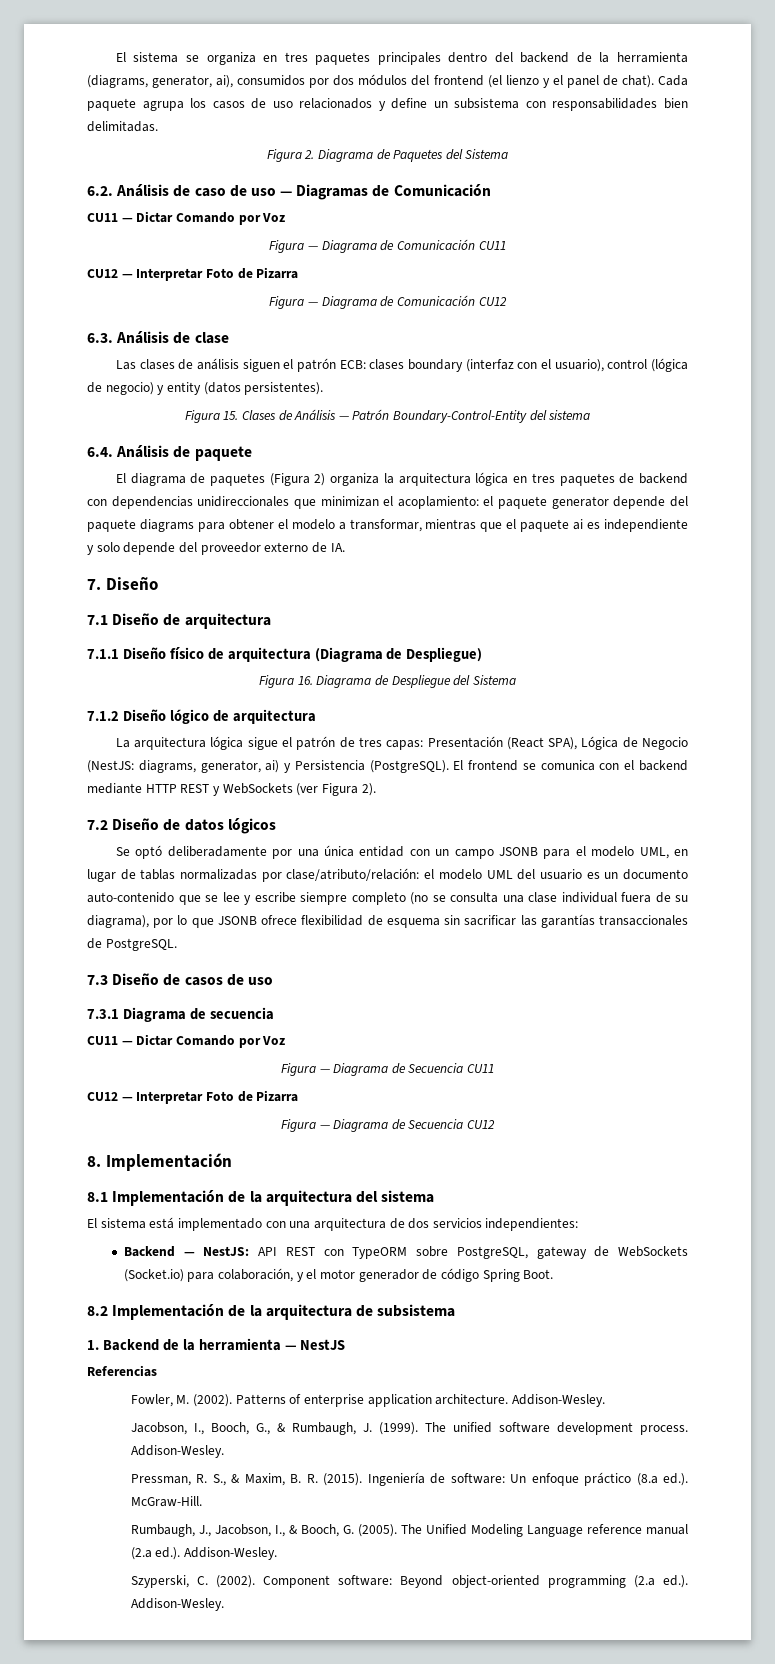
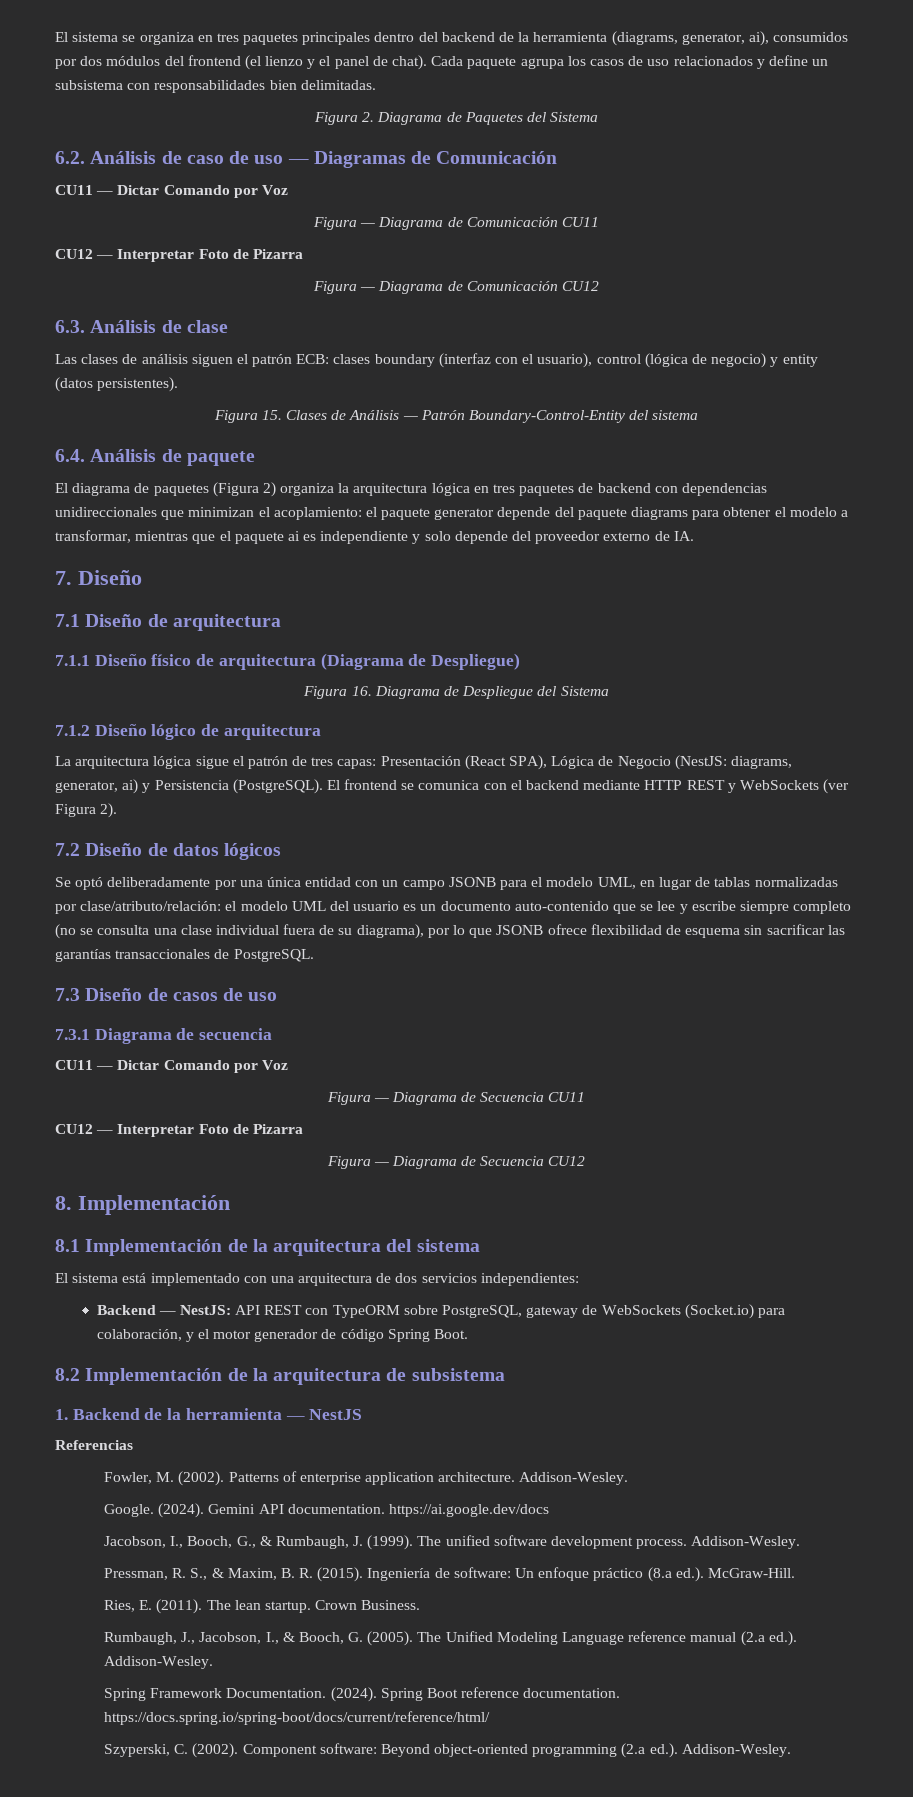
+ Google. (2024). Gemini API documentation. https://ai.google.dev/docs
+ Ries, E. (2011). The lean startup. Crown Business.
+ Spring Framework Documentation. (2024). Spring Boot reference documentation. https://docs.spring.io/spring-boot/docs/current/reference/html/

